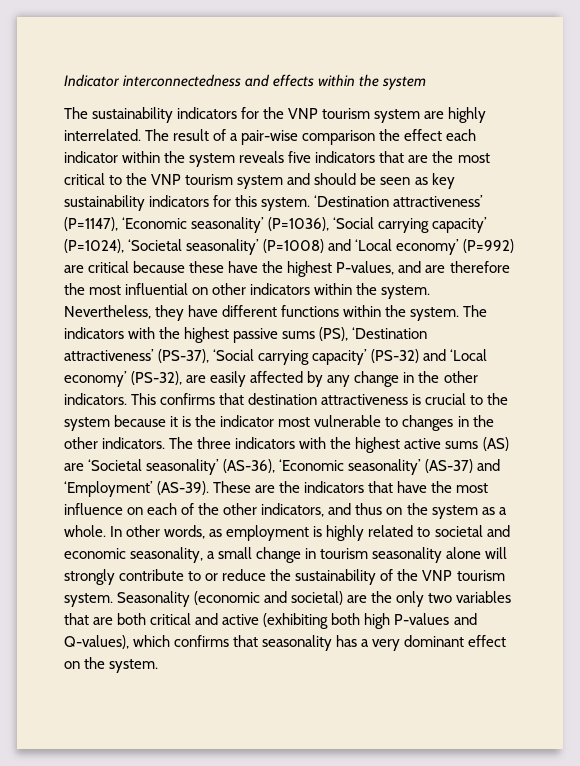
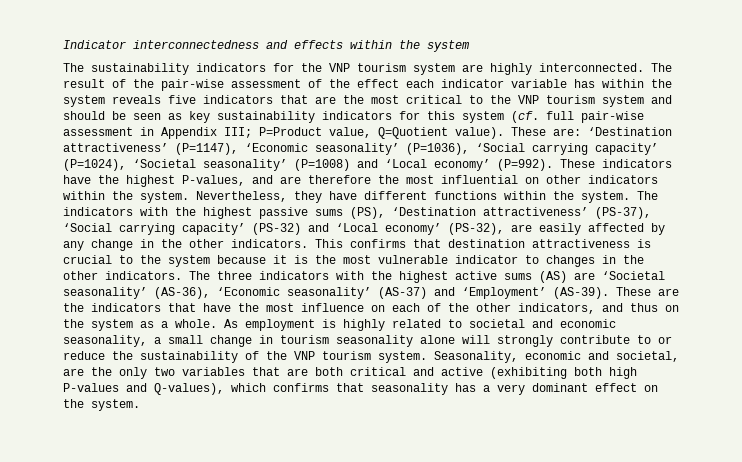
- The sustainability indicators for the VNP tourism system are highly interrelated.
+ The sustainability indicators for the VNP tourism system are highly interconnected.
- The result of a pair-wise comparison the effect each indicator within the system reveals five indicators that are the most critical to the VNP tourism system and should be seen as key sustainability indicators for this system.
+ The result of the pair-wise assessment of the effect each indicator variable has within the system reveals five indicators that are the most critical to the VNP tourism system and should be seen as key sustainability indicators for this system (cf. full pair-wise assessment in Appendix III; P=Product value, Q=Quotient value). These are:
- ‘Destination attractiveness’ (P=1147), ‘Economic seasonality’ (P=1036), ‘Social carrying capacity’ (P=1024), ‘Societal seasonality’ (P=1008) and ‘Local economy’ (P=992) are critical because these have the highest P-values, and are therefore the most influential on other indicators within the system.
+ ‘Destination attractiveness’ (P=1147), ‘Economic seasonality’ (P=1036), ‘Social carrying capacity’ (P=1024), ‘Societal seasonality’ (P=1008) and ‘Local economy’ (P=992). These indicators have the highest P-values, and are therefore the most influential on other indicators within the system.
- This confirms that destination attractiveness is crucial to the system because it is the indicator most vulnerable to changes in the other indicators.
+ This confirms that destination attractiveness is crucial to the system because it is the most vulnerable indicator to changes in the other indicators.
- In other words, as employment is highly related to societal and economic seasonality, a small change in tourism seasonality alone will strongly contribute to or reduce the sustainability of the VNP tourism system.
+ As employment is highly related to societal and economic seasonality, a small change in tourism seasonality alone will strongly contribute to or reduce the sustainability of the VNP tourism system.
- Seasonality (economic and societal) are the only two variables that are both critical and active (exhibiting both high P-values and Q-values), which confirms that seasonality has a very dominant effect on the system.
+ Seasonality, economic and societal, are the only two variables that are both critical and active (exhibiting both high P-values and Q-values), which confirms that seasonality has a very dominant effect on the system.

